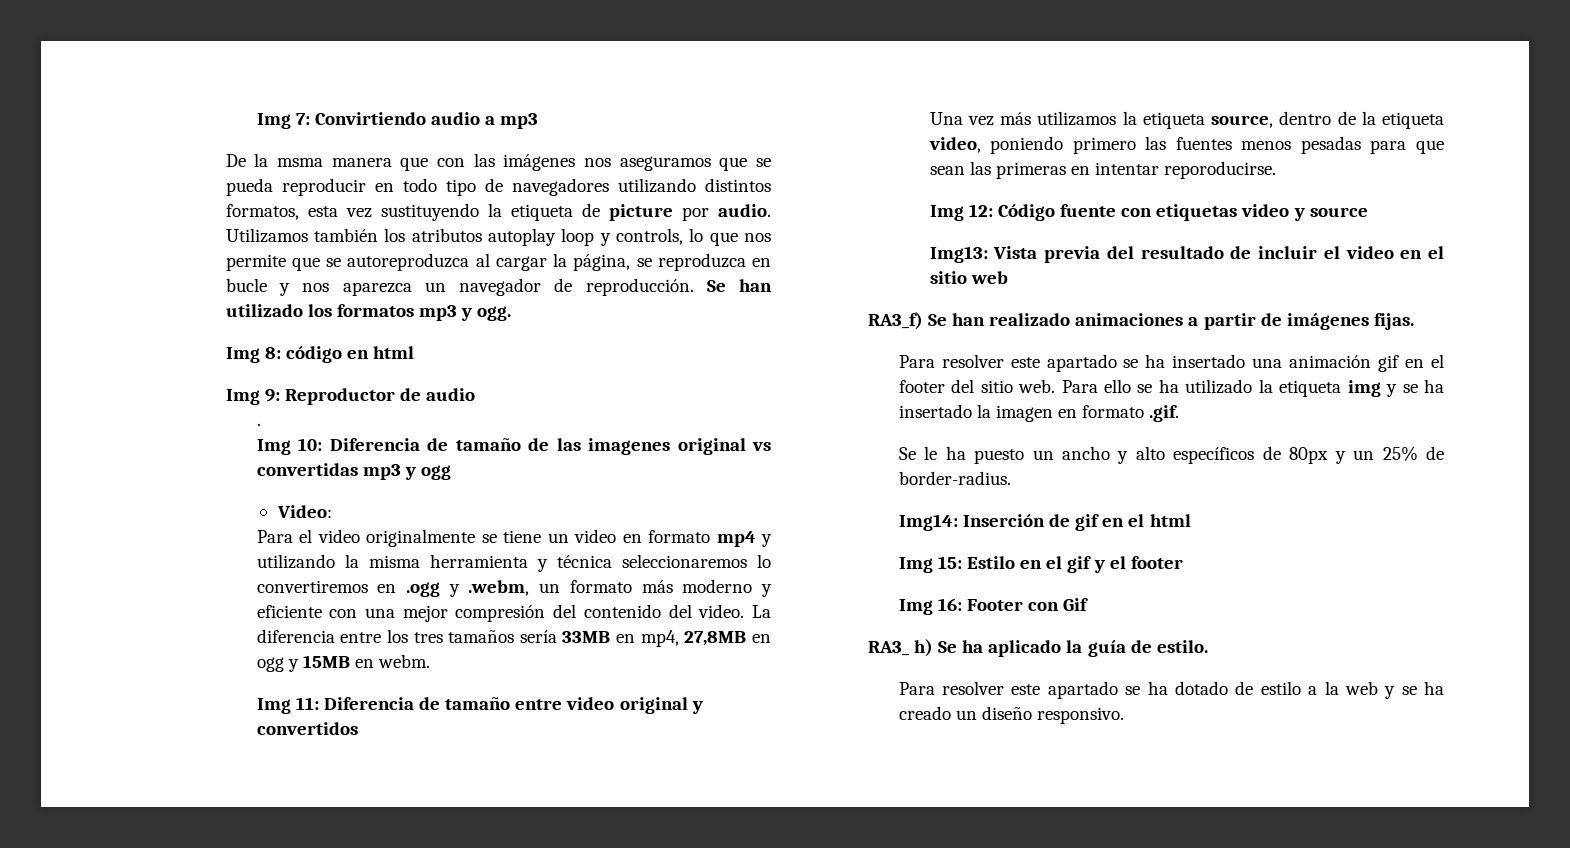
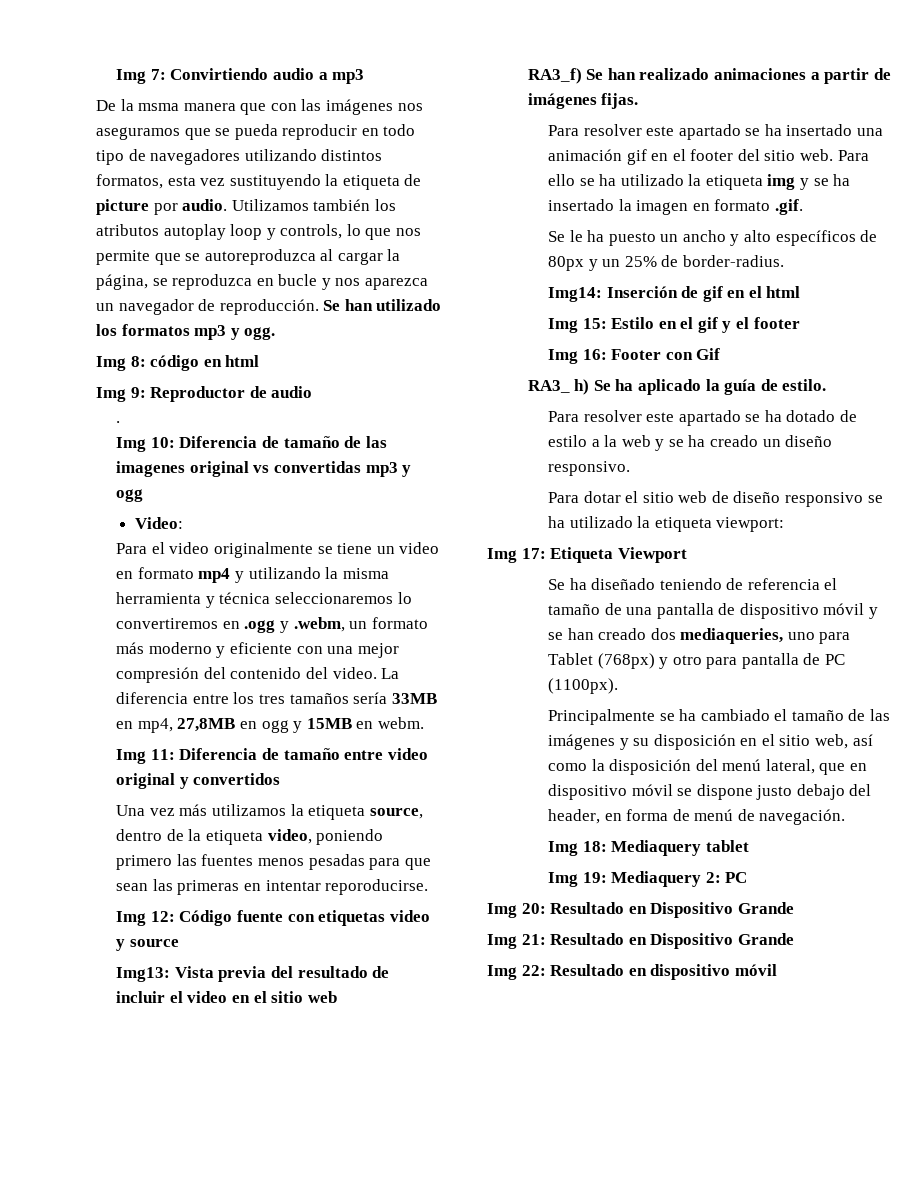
+ Para dotar el sitio web de diseño responsivo se ha utilizado la etiqueta viewport:
+ Img 17: Etiqueta Viewport
+ Se ha diseñado teniendo de referencia el tamaño de una pantalla de dispositivo móvil y se han creado dos mediaqueries, uno para Tablet (768px) y otro para pantalla de PC (1100px).
+ Principalmente se ha cambiado el tamaño de las imágenes y su disposición en el sitio web, así como la disposición del menú lateral, que en dispositivo móvil se dispone justo debajo del header, en forma de menú de navegación.
+ Img 18: Mediaquery tablet
+ Img 19: Mediaquery 2: PC
+ Img 20: Resultado en Dispositivo Grande
+ Img 21: Resultado en Dispositivo Grande
+ Img 22: Resultado en dispositivo móvil

